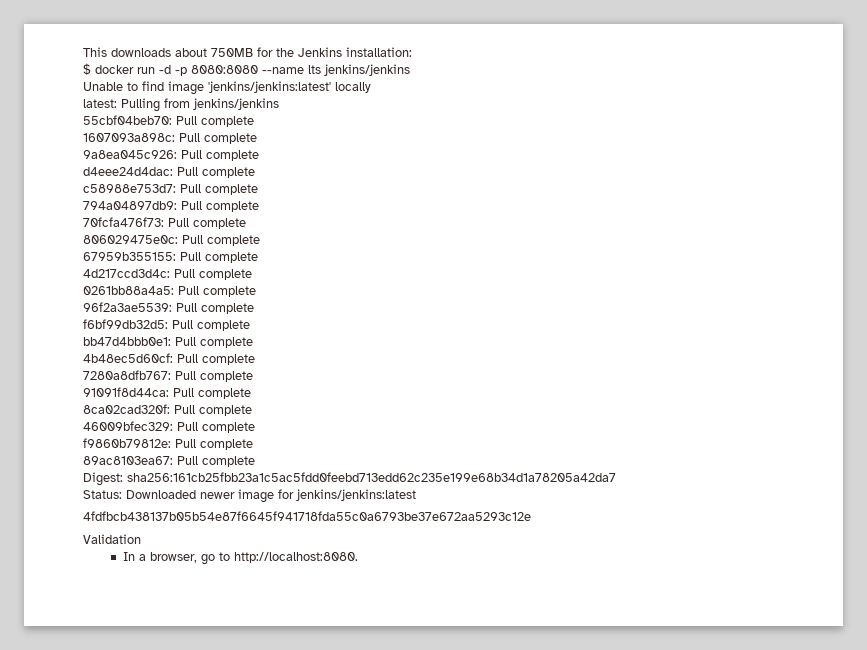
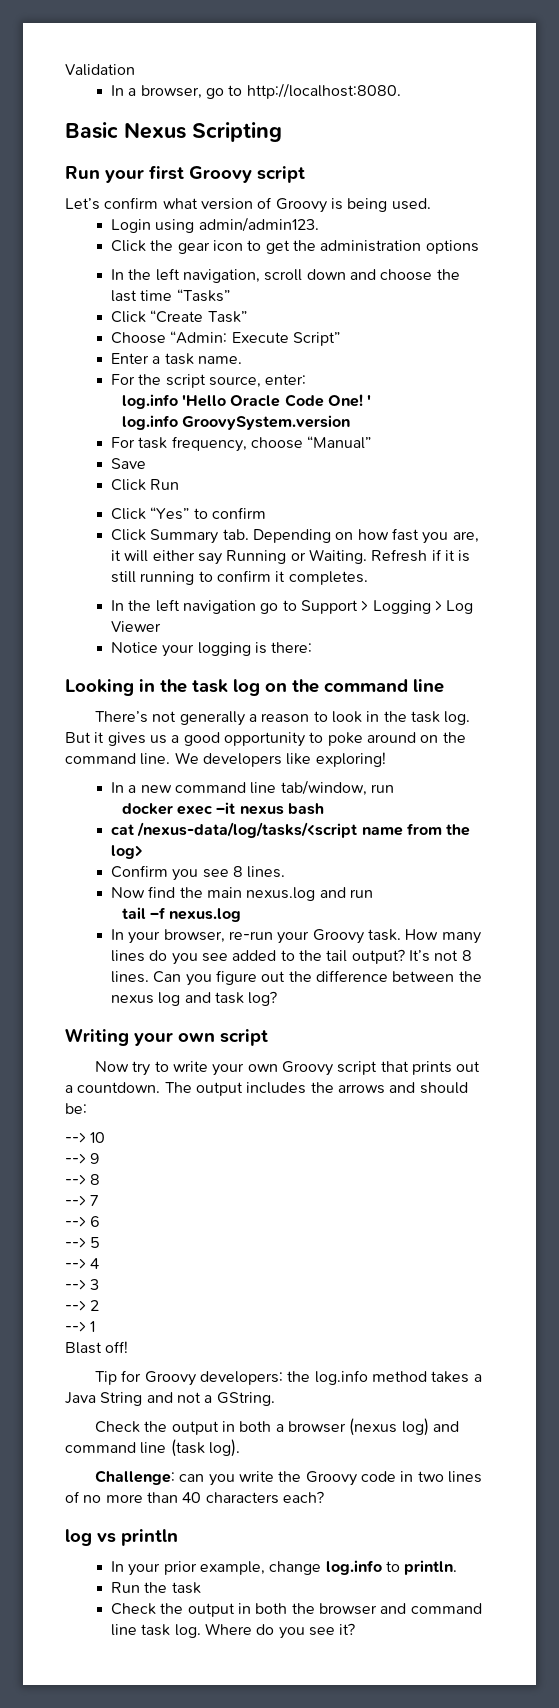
- This downloads about 750MB for the Jenkins installation:
- $ docker run -d -p 8080:8080 --name lts jenkins/jenkins
- Unable to find image 'jenkins/jenkins:latest' locally
- latest: Pulling from jenkins/jenkins
- 55cbf04beb70: Pull complete
- 1607093a898c: Pull complete
- 9a8ea045c926: Pull complete
- d4eee24d4dac: Pull complete
- c58988e753d7: Pull complete
- 794a04897db9: Pull complete
- 70fcfa476f73: Pull complete
- 806029475e0c: Pull complete
- 67959b355155: Pull complete
- 4d217ccd3d4c: Pull complete
- 0261bb88a4a5: Pull complete
- 96f2a3ae5539: Pull complete
- f6bf99db32d5: Pull complete
- bb47d4bbb0e1: Pull complete
- 4b48ec5d60cf: Pull complete
- 7280a8dfb767: Pull complete
- 91091f8d44ca: Pull complete
- 8ca02cad320f: Pull complete
- 46009bfec329: Pull complete
- f9860b79812e: Pull complete
- 89ac8103ea67: Pull complete
- Digest: sha256:161cb25fbb23a1c5ac5fdd0feebd713edd62c235e199e68b34d1a78205a42da7
- Status: Downloaded newer image for jenkins/jenkins:latest
- 4fdfbcb438137b05b54e87f6645f941718fda55c0a6793be37e672aa5293c12e
+ Basic Nexus Scripting
+ Run your first Groovy script
+ Let’s confirm what version of Groovy is being used.
+ Login using admin/admin123.
+ Click the gear icon to get the administration options
+ In the left navigation, scroll down and choose the last time “Tasks”
+ Click “Create Task”
+ Choose “Admin: Execute Script”
+ Enter a task name.
+ For the script source, enter:
+ log.info 'Hello Oracle Code One! '
+ log.info GroovySystem.version
+ For task frequency, choose “Manual”
+ Save
+ Click Run
+ Click “Yes” to confirm
+ Click Summary tab. Depending on how fast you are, it will either say Running or Waiting. Refresh if it is still running to confirm it completes.
+ In the left navigation go to Support > Logging > Log Viewer
+ Notice your logging is there:
+ Looking in the task log on the command line
+ There’s not generally a reason to look in the task log. But it gives us a good opportunity to poke around on the command line. We developers like exploring!
+ In a new command line tab/window, run
+ docker exec –it nexus bash
+ cat /nexus-data/log/tasks/<script name from the log>
+ Confirm you see 8 lines.
+ Now find the main nexus.log and run
+ tail –f nexus.log
+ In your browser, re-run your Groovy task. How many lines do you see added to the tail output? It’s not 8 lines. Can you figure out the difference between the nexus log and task log?
+ Writing your own script
+ Now try to write your own Groovy script that prints out a countdown. The output includes the arrows and should be:
+ --> 10
+ --> 9
+ --> 8
+ --> 7
+ --> 6
+ --> 5
+ --> 4
+ --> 3
+ --> 2
+ --> 1
+ Blast off!
+ Tip for Groovy developers: the log.info method takes a Java String and not a GString.
+ Check the output in both a browser (nexus log) and command line (task log).
+ Challenge: can you write the Groovy code in two lines of no more than 40 characters each?
+ log vs println
+ In your prior example, change log.info to println.
+ Run the task
+ Check the output in both the browser and command line task log. Where do you see it?

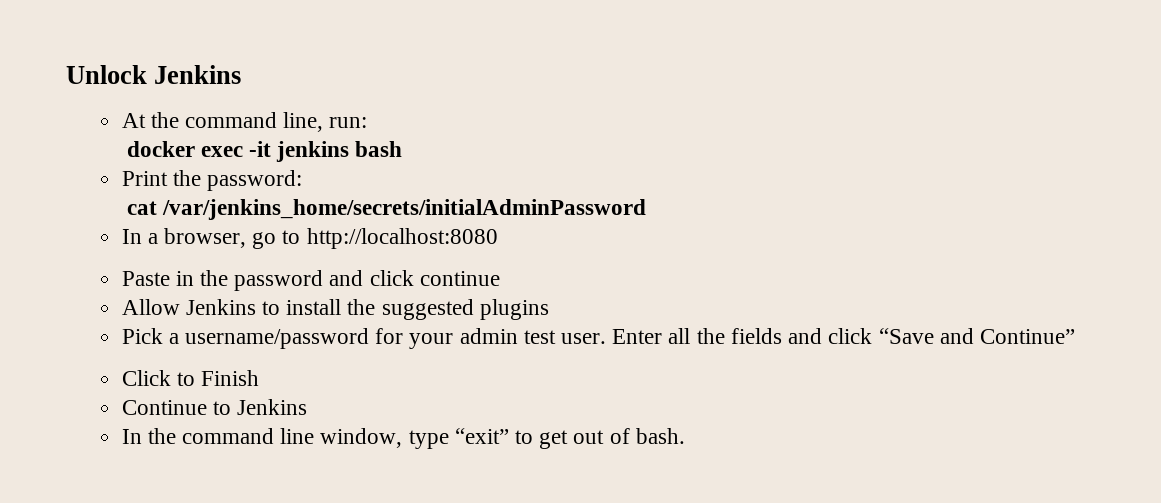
- Validation
+ Unlock Jenkins
+ At the command line, run:
+ docker exec -it jenkins bash
+ Print the password:
+ cat /var/jenkins_home/secrets/initialAdminPassword
- In a browser, go to http://localhost:8080.
- Basic Nexus Scripting
- Run your first Groovy script
- Let’s confirm what version of Groovy is being used.
- Login using admin/admin123.
- Click the gear icon to get the administration options
- In the left navigation, scroll down and choose the last time “Tasks”
- Click “Create Task”
- Choose “Admin: Execute Script”
- Enter a task name.
- For the script source, enter:
- log.info 'Hello Oracle Code One! '
- log.info GroovySystem.version
- For task frequency, choose “Manual”
- Save
- Click Run
- Click “Yes” to confirm
- Click Summary tab. Depending on how fast you are, it will either say Running or Waiting. Refresh if it is still running to confirm it completes.
- In the left navigation go to Support > Logging > Log Viewer
- Notice your logging is there:
- Looking in the task log on the command line
- There’s not generally a reason to look in the task log. But it gives us a good opportunity to poke around on the command line. We developers like exploring!
- In a new command line tab/window, run
- docker exec –it nexus bash
- cat /nexus-data/log/tasks/<script name from the log>
- Confirm you see 8 lines.
- Now find the main nexus.log and run
- tail –f nexus.log
- In your browser, re-run your Groovy task. How many lines do you see added to the tail output? It’s not 8 lines. Can you figure out the difference between the nexus log and task log?
- Writing your own script
- Now try to write your own Groovy script that prints out a countdown. The output includes the arrows and should be:
- --> 10
- --> 9
- --> 8
- --> 7
- --> 6
- --> 5
- --> 4
- --> 3
- --> 2
- --> 1
- Blast off!
- Tip for Groovy developers: the log.info method takes a Java String and not a GString.
- Check the output in both a browser (nexus log) and command line (task log).
- Challenge: can you write the Groovy code in two lines of no more than 40 characters each?
- log vs println
- In your prior example, change log.info to println.
- Run the task
- Check the output in both the browser and command line task log. Where do you see it?
+ In a browser, go to http://localhost:8080
+ Paste in the password and click continue
+ Allow Jenkins to install the suggested plugins
+ Pick a username/password for your admin test user. Enter all the fields and click “Save and Continue”
+ Click to Finish
+ Continue to Jenkins
+ In the command line window, type “exit” to get out of bash.

